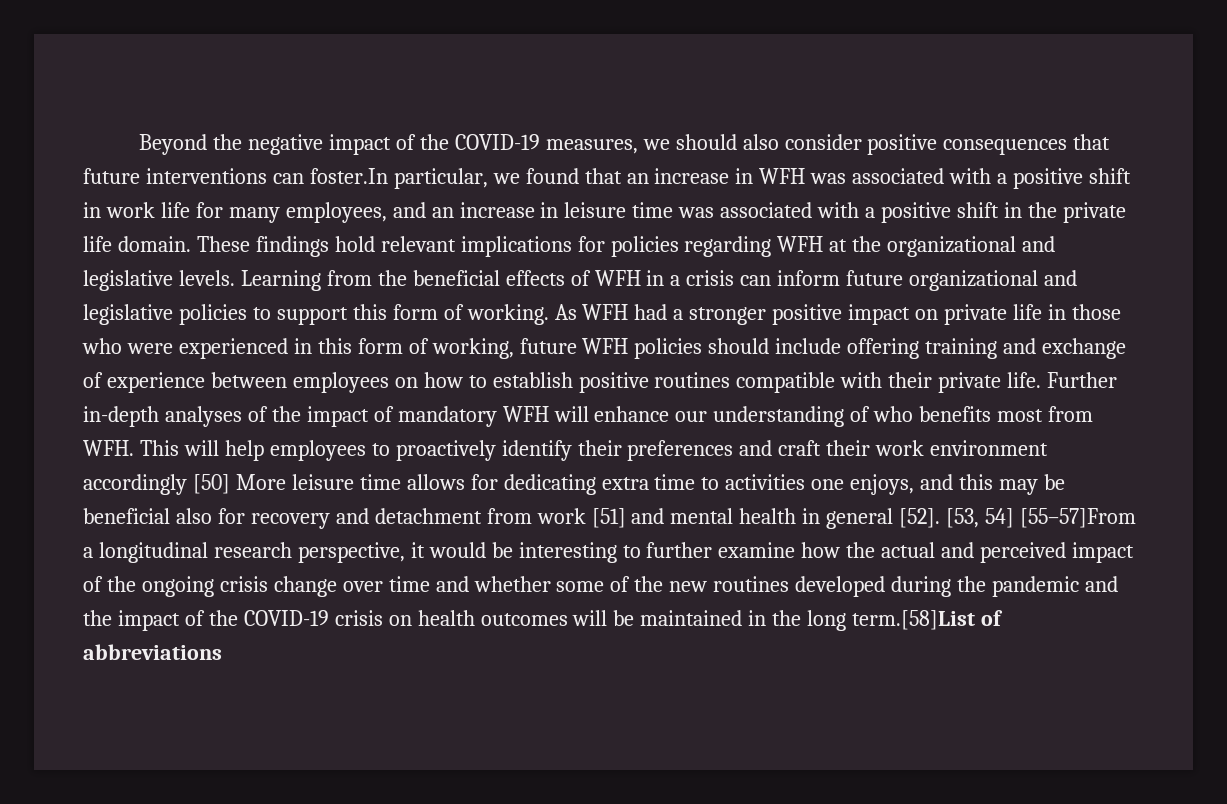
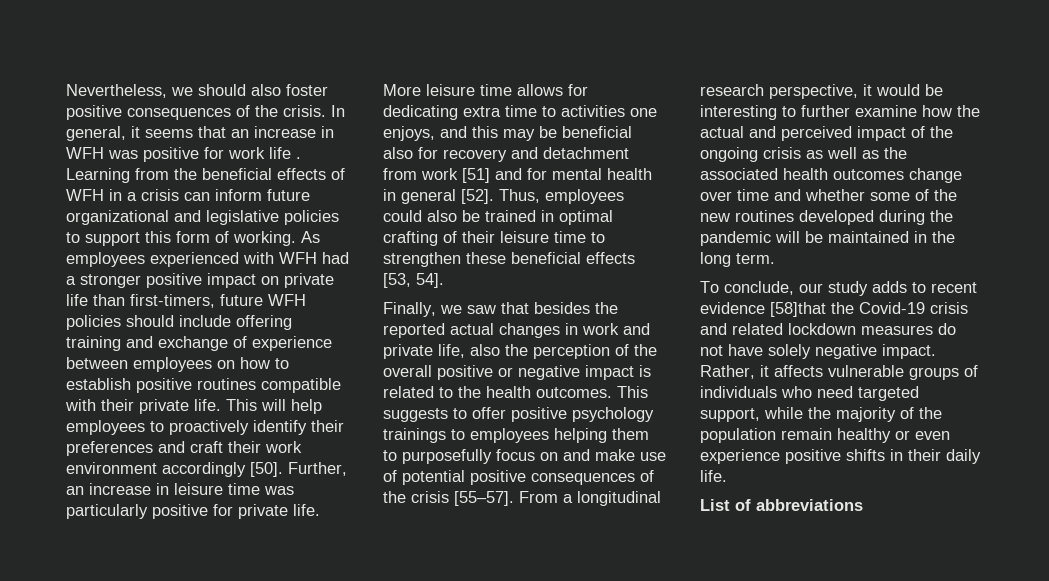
- Beyond the negative impact of the COVID-19 measures, we should also consider positive consequences that future interventions can foster.In particular, we found that an increase in WFH was associated with a positive shift in work life for many employees, and an increase in leisure time was associated with a positive shift in the private life domain. These findings hold relevant implications for policies regarding WFH at the organizational and legislative levels.
+ Nevertheless, we should also foster positive consequences of the crisis. In general, it seems that an increase in WFH was positive for work life .
- As WFH had a stronger positive impact on private life in those who were experienced in this form of working, future WFH policies should include offering training and exchange of experience between employees on how to establish positive routines compatible with their private life.
+ As employees experienced with WFH had a stronger positive impact on private life than first-timers, future WFH policies should include offering training and exchange of experience between employees on how to establish positive routines compatible with their private life.
- Further in-depth analyses of the impact of mandatory WFH will enhance our understanding of who benefits most from WFH. This will help employees to proactively identify their preferences and craft their work environment accordingly [50] More leisure time allows for dedicating extra time to activities one enjoys, and this may be beneficial also for recovery and detachment from work [51] and mental health in general [52].
+ This will help employees to proactively identify their preferences and craft their work environment accordingly [50]. Further, an increase in leisure time was particularly positive for private life. More leisure time allows for dedicating extra time to activities one enjoys, and this may be beneficial also for recovery and detachment from work [51] and for mental health in general [52].
- [53, 54] [55–57]From a longitudinal research perspective, it would be interesting to further examine how the actual and perceived impact of the ongoing crisis change over time and whether some of the new routines developed during the pandemic and the impact of the COVID-19 crisis on health outcomes will be maintained in the long term.[58]List of abbreviations
+ Thus, employees could also be trained in optimal crafting of their leisure time to strengthen these beneficial effects [53, 54].
+ Finally, we saw that besides the reported actual changes in work and private life, also the perception of the overall positive or negative impact is related to the health outcomes. This suggests to offer positive psychology trainings to employees helping them to purposefully focus on and make use of potential positive consequences of the crisis [55–57]. From a longitudinal research perspective, it would be interesting to further examine how the actual and perceived impact of the ongoing crisis as well as the associated health outcomes change over time and whether some of the new routines developed during the pandemic will be maintained in the long term.
+ To conclude, our study adds to recent evidence [58]that the Covid-19 crisis and related lockdown measures do not have solely negative impact. Rather, it affects vulnerable groups of individuals who need targeted support, while the majority of the population remain healthy or even experience positive shifts in their daily life.
+ List of abbreviations

